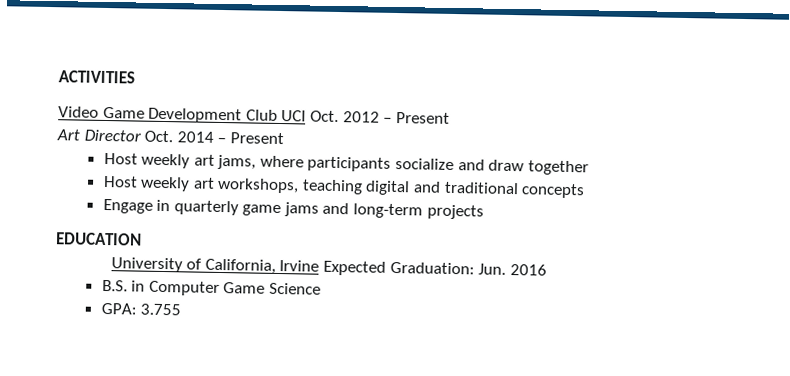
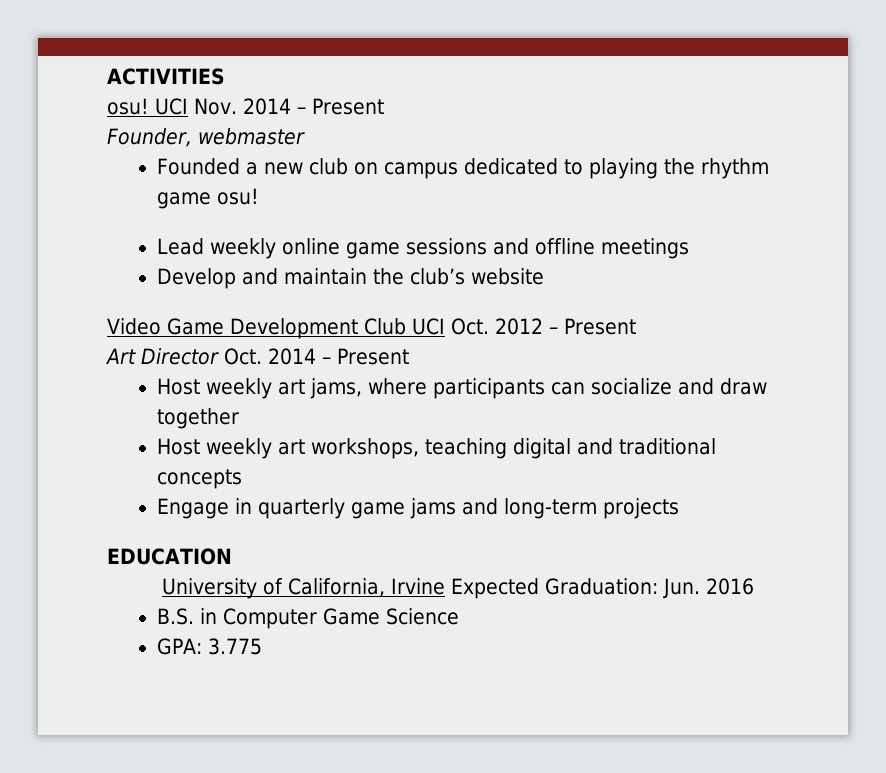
+ osu! UCI Nov. 2014 – Present
+ Founder, webmaster
+ Founded a new club on campus dedicated to playing the rhythm game osu!
+ Lead weekly online game sessions and offline meetings
+ Develop and maintain the club’s website
- Host weekly art jams, where participants socialize and draw together
+ Host weekly art jams, where participants can socialize and draw together
- GPA: 3.755
+ GPA: 3.775

